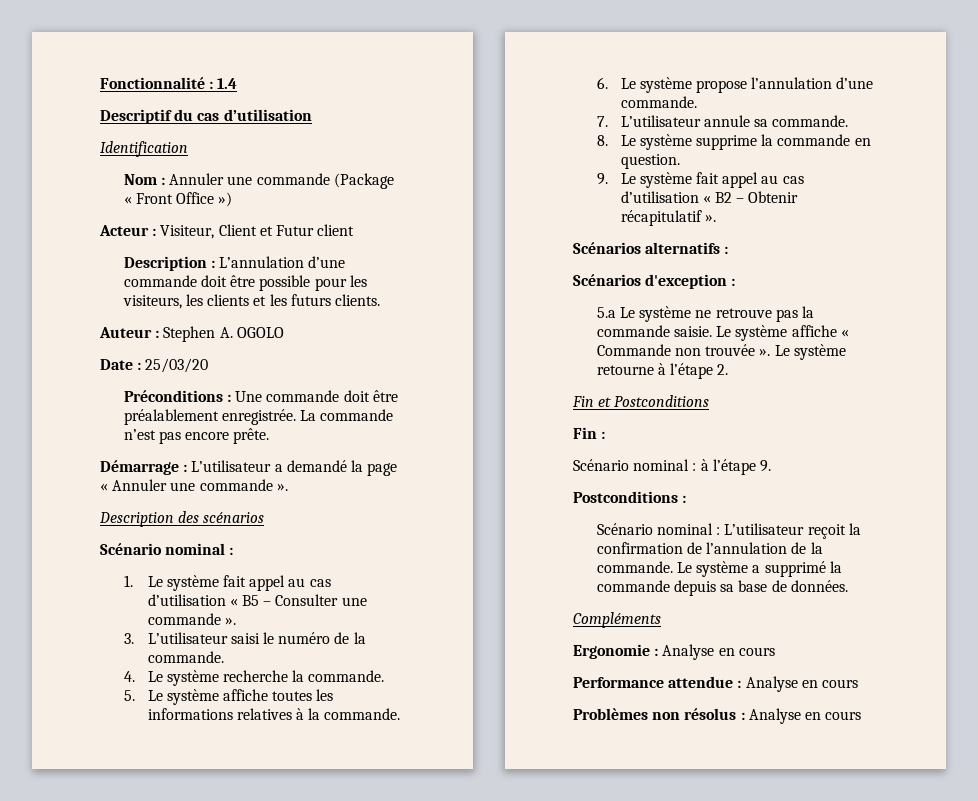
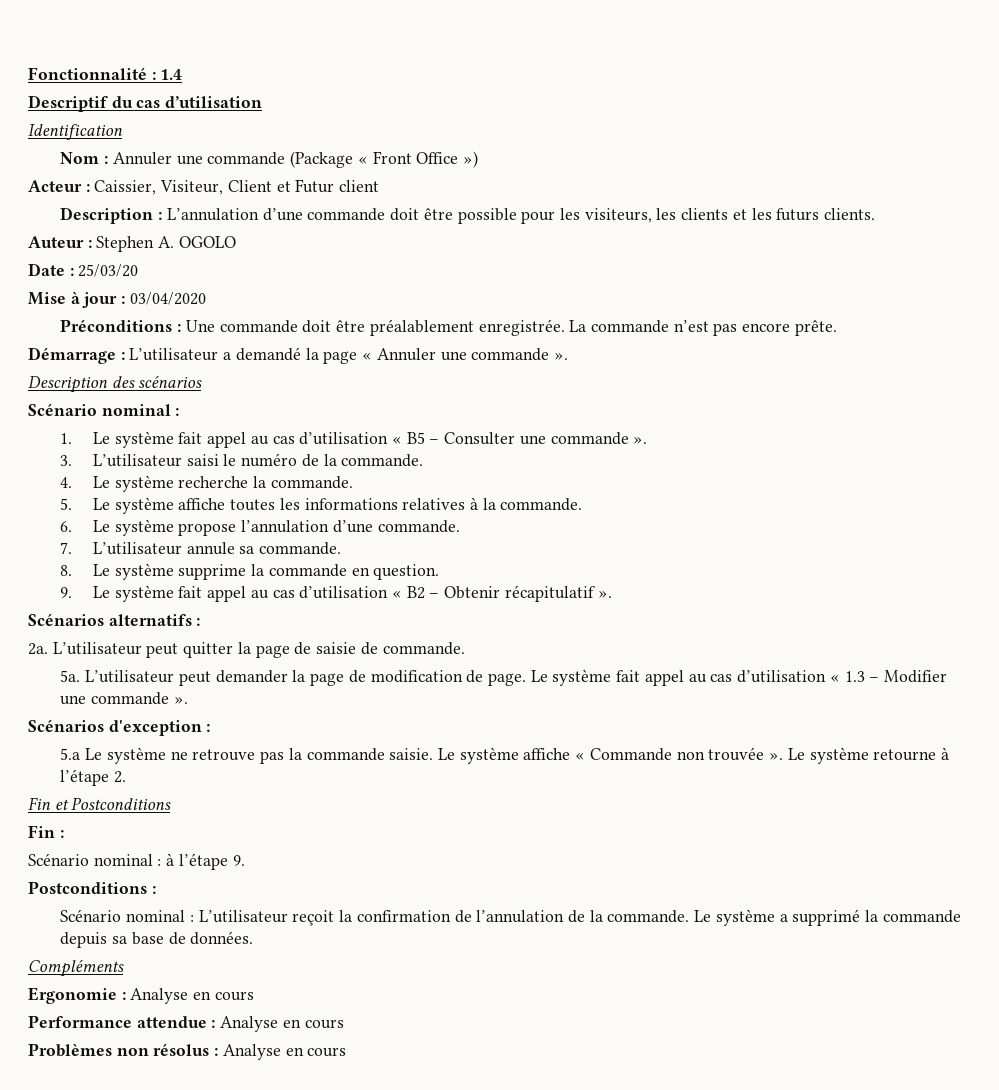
- Acteur : Visiteur, Client et Futur client
+ Acteur : Caissier, Visiteur, Client et Futur client
+ Mise à jour : 03/04/2020
+ 2a. L’utilisateur peut quitter la page de saisie de commande.
+ 5a. L’utilisateur peut demander la page de modification de page. Le système fait appel au cas d’utilisation « 1.3 – Modifier une commande ».

